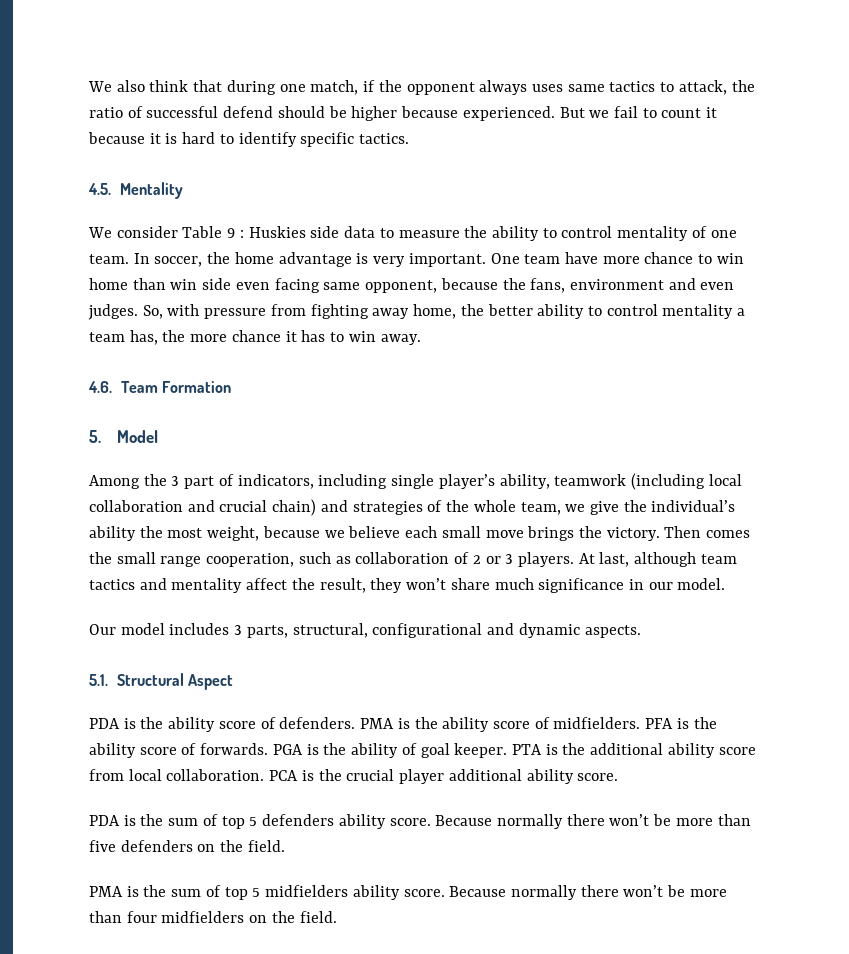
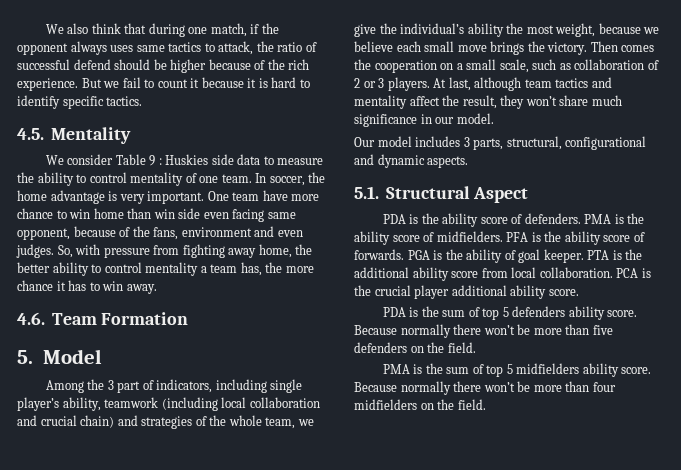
- We also think that during one match, if the opponent always uses same tactics to attack, the ratio of successful defend should be higher because experienced.
+ We also think that during one match, if the opponent always uses same tactics to attack, the ratio of successful defend should be higher because of the rich experience.
- One team have more chance to win home than win side even facing same opponent, because the fans, environment and even judges.
+ One team have more chance to win home than win side even facing same opponent, because of the fans, environment and even judges.
- Then comes the small range cooperation, such as collaboration of 2 or 3 players.
+ Then comes the cooperation on a small scale, such as collaboration of 2 or 3 players.

